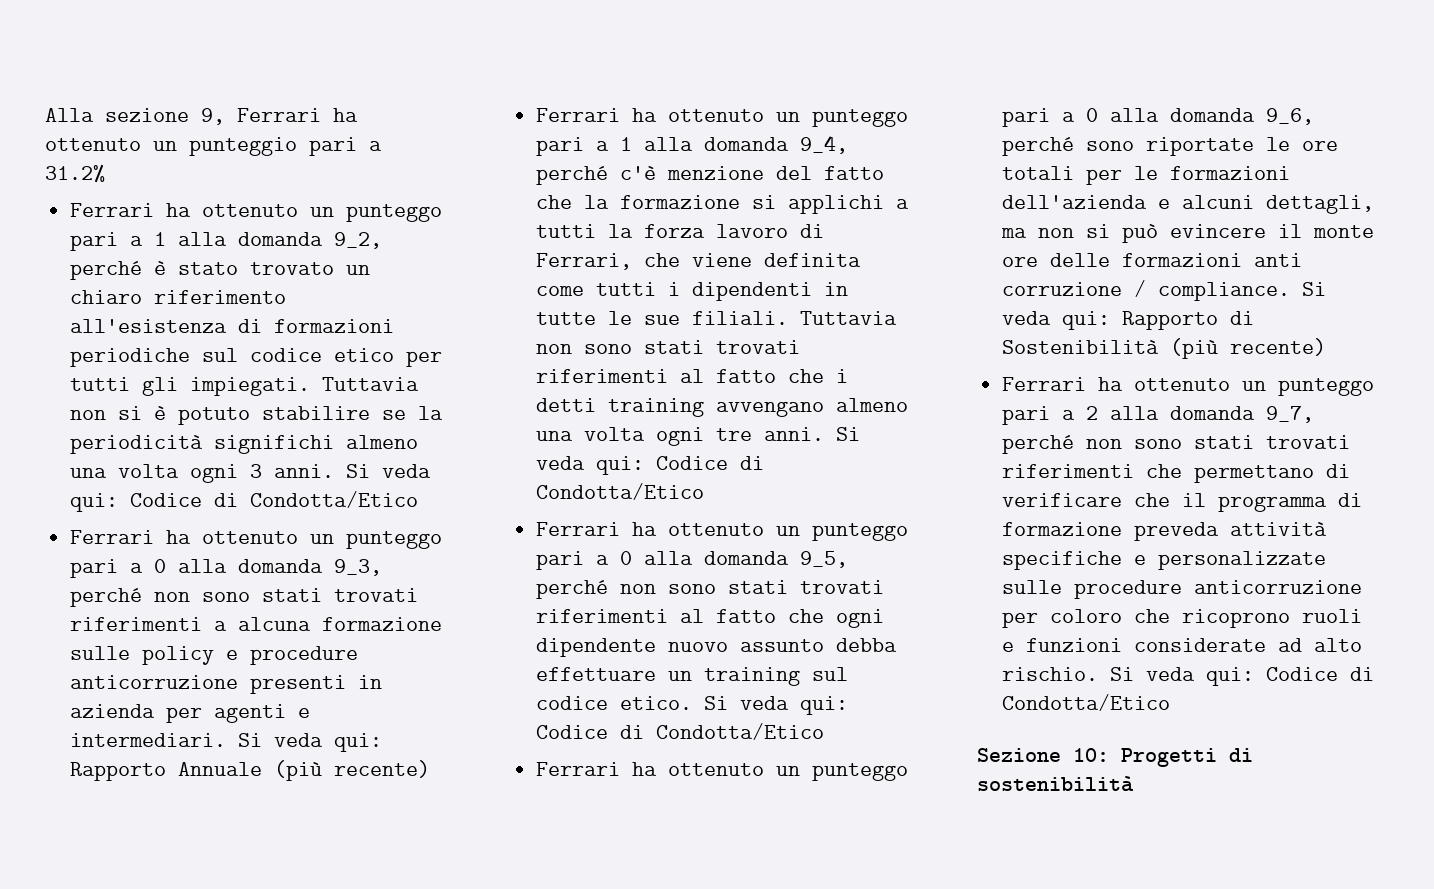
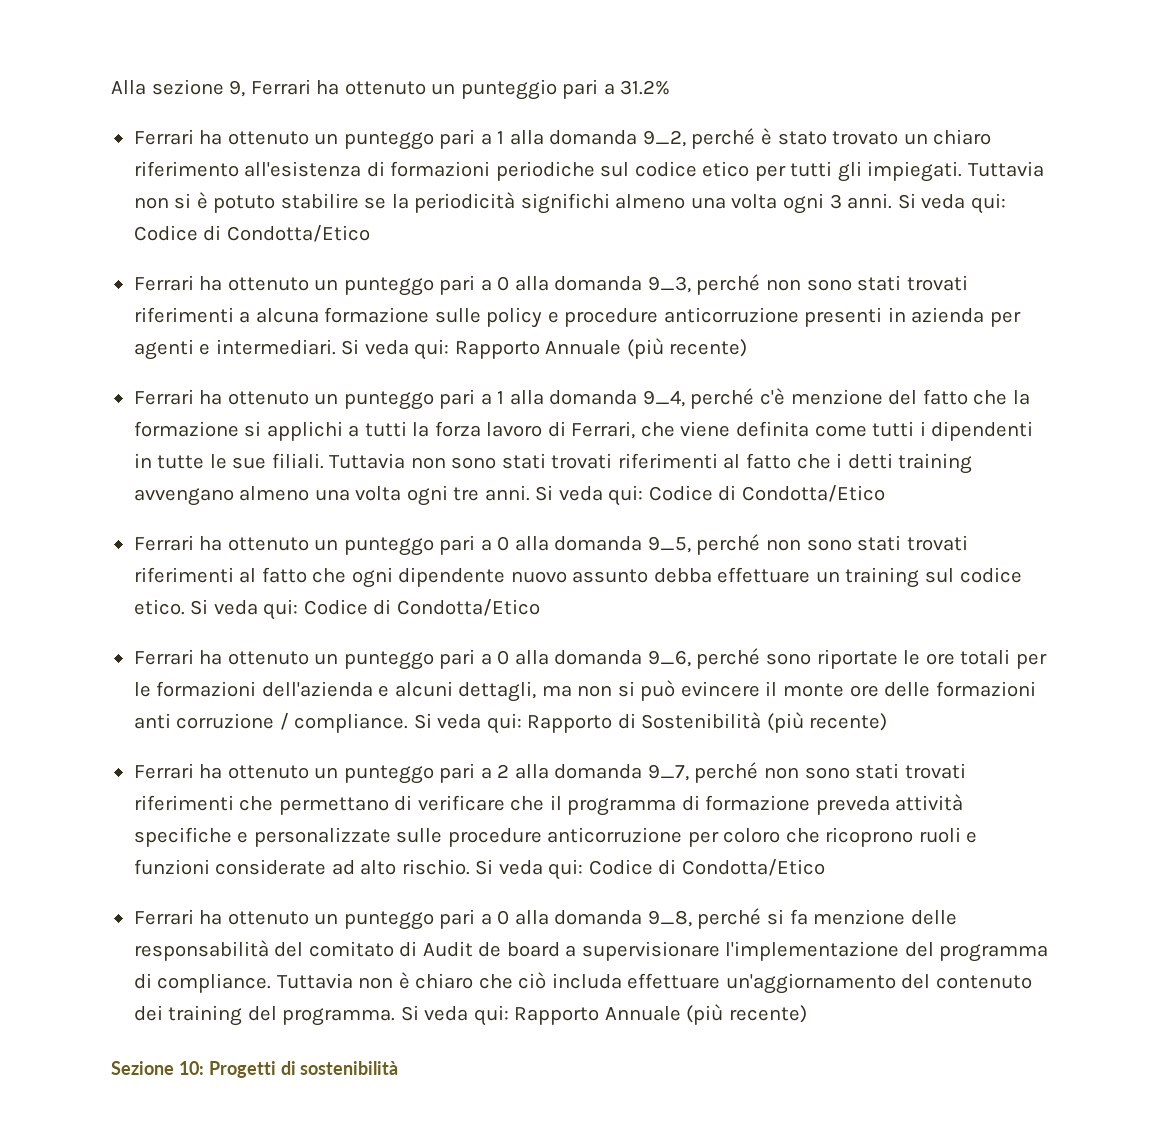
+ Ferrari ha ottenuto un punteggo pari a 0 alla domanda 9_8, perché si fa menzione delle responsabilità del comitato di Audit de board a supervisionare l'implementazione del programma di compliance. Tuttavia non è chiaro che ciò includa effettuare un'aggiornamento del contenuto dei training del programma. Si veda qui: Rapporto Annuale (più recente)

